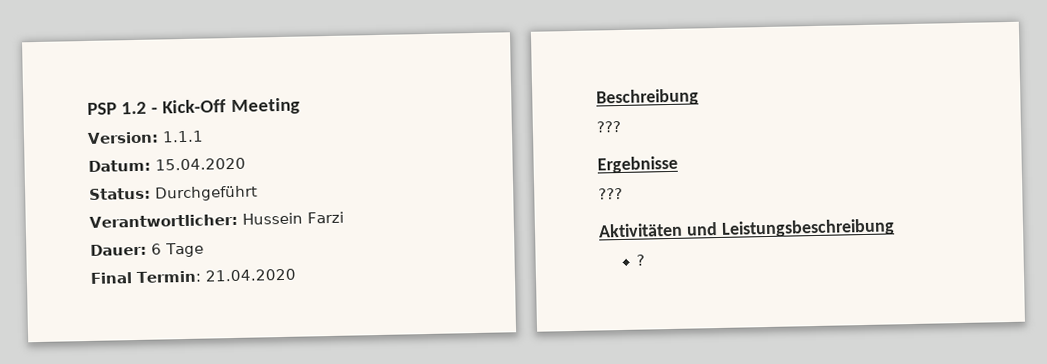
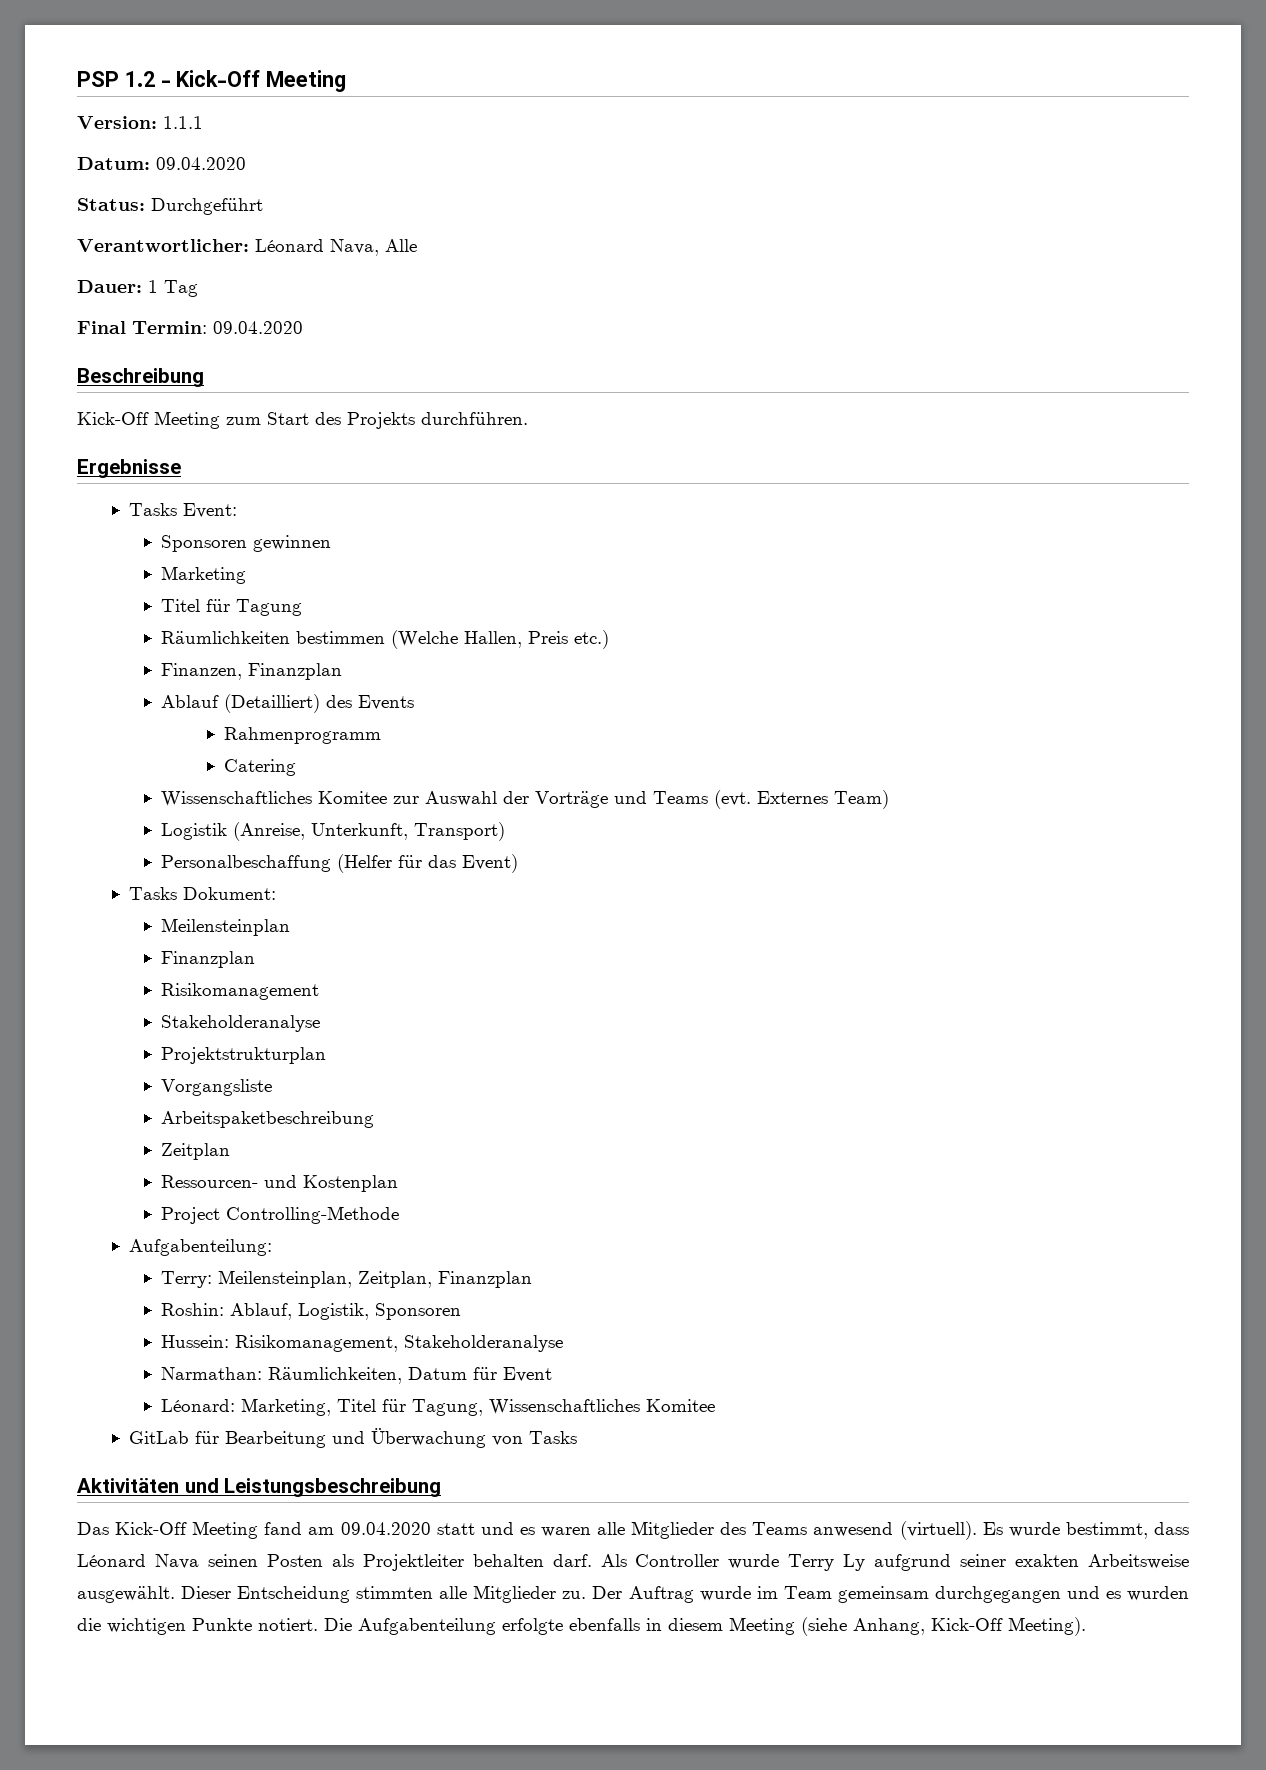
- Datum: 15.04.2020
+ Datum: 09.04.2020
- Verantwortlicher: Hussein Farzi
+ Verantwortlicher: Léonard Nava, Alle
- Dauer: 6 Tage
+ Dauer: 1 Tag
- Final Termin: 21.04.2020
+ Final Termin: 09.04.2020
  Beschreibung
- ???
+ Kick-Off Meeting zum Start des Projekts durchführen.
  Ergebnisse
- ???
+ Tasks Event:
+ Sponsoren gewinnen
+ Marketing
+ Titel für Tagung
+ Räumlichkeiten bestimmen (Welche Hallen, Preis etc.)
+ Finanzen, Finanzplan
+ Ablauf (Detailliert) des Events
+ Rahmenprogramm
+ Catering
+ Wissenschaftliches Komitee zur Auswahl der Vorträge und Teams (evt. Externes Team)
+ Logistik (Anreise, Unterkunft, Transport)
+ Personalbeschaffung (Helfer für das Event)
+ Tasks Dokument:
+ Meilensteinplan
+ Finanzplan
+ Risikomanagement
+ Stakeholderanalyse
+ Projektstrukturplan
+ Vorgangsliste
+ Arbeitspaketbeschreibung
+ Zeitplan
+ Ressourcen- und Kostenplan
+ Project Controlling-Methode
+ Aufgabenteilung:
+ Terry: Meilensteinplan, Zeitplan, Finanzplan
+ Roshin: Ablauf, Logistik, Sponsoren
+ Hussein: Risikomanagement, Stakeholderanalyse
+ Narmathan: Räumlichkeiten, Datum für Event
+ Léonard: Marketing, Titel für Tagung, Wissenschaftliches Komitee
+ GitLab für Bearbeitung und Überwachung von Tasks
  Aktivitäten und Leistungsbeschreibung
- ?
+ Das Kick-Off Meeting fand am 09.04.2020 statt und es waren alle Mitglieder des Teams anwesend (virtuell). Es wurde bestimmt, dass Léonard Nava seinen Posten als Projektleiter behalten darf. Als Controller wurde Terry Ly aufgrund seiner exakten Arbeitsweise ausgewählt. Dieser Entscheidung stimmten alle Mitglieder zu. Der Auftrag wurde im Team gemeinsam durchgegangen und es wurden die wichtigen Punkte notiert. Die Aufgabenteilung erfolgte ebenfalls in diesem Meeting (siehe Anhang, Kick-Off Meeting).

